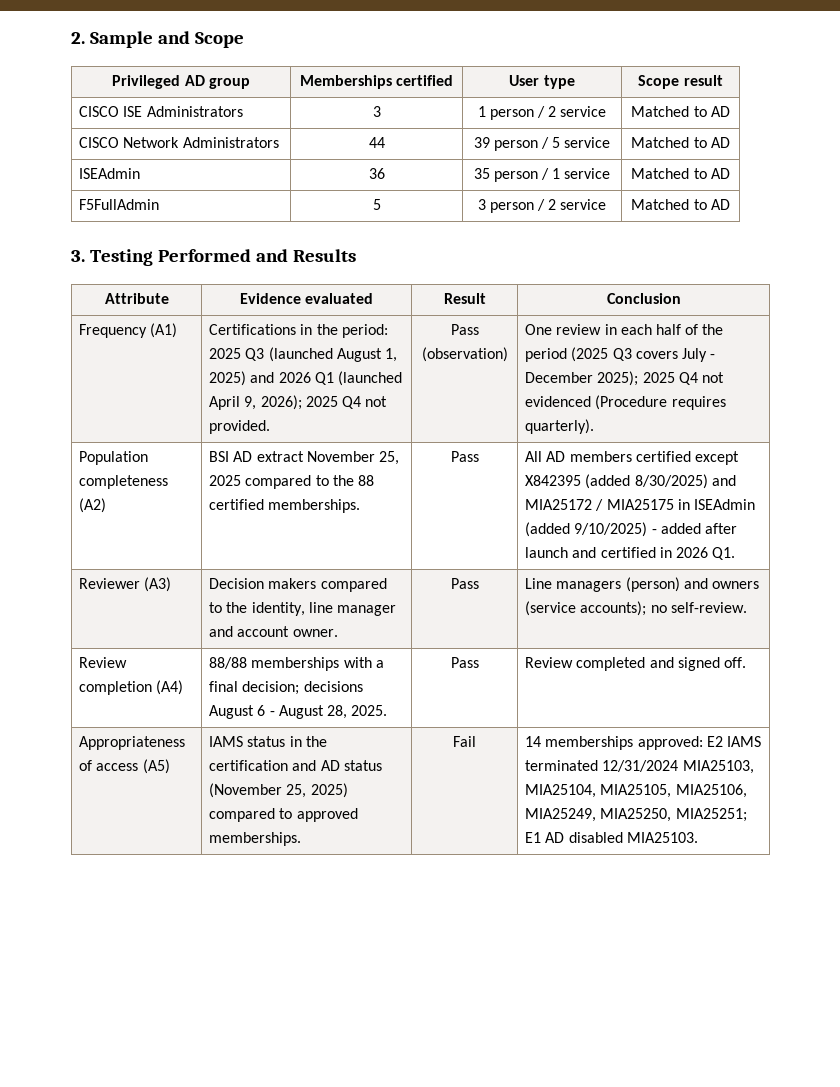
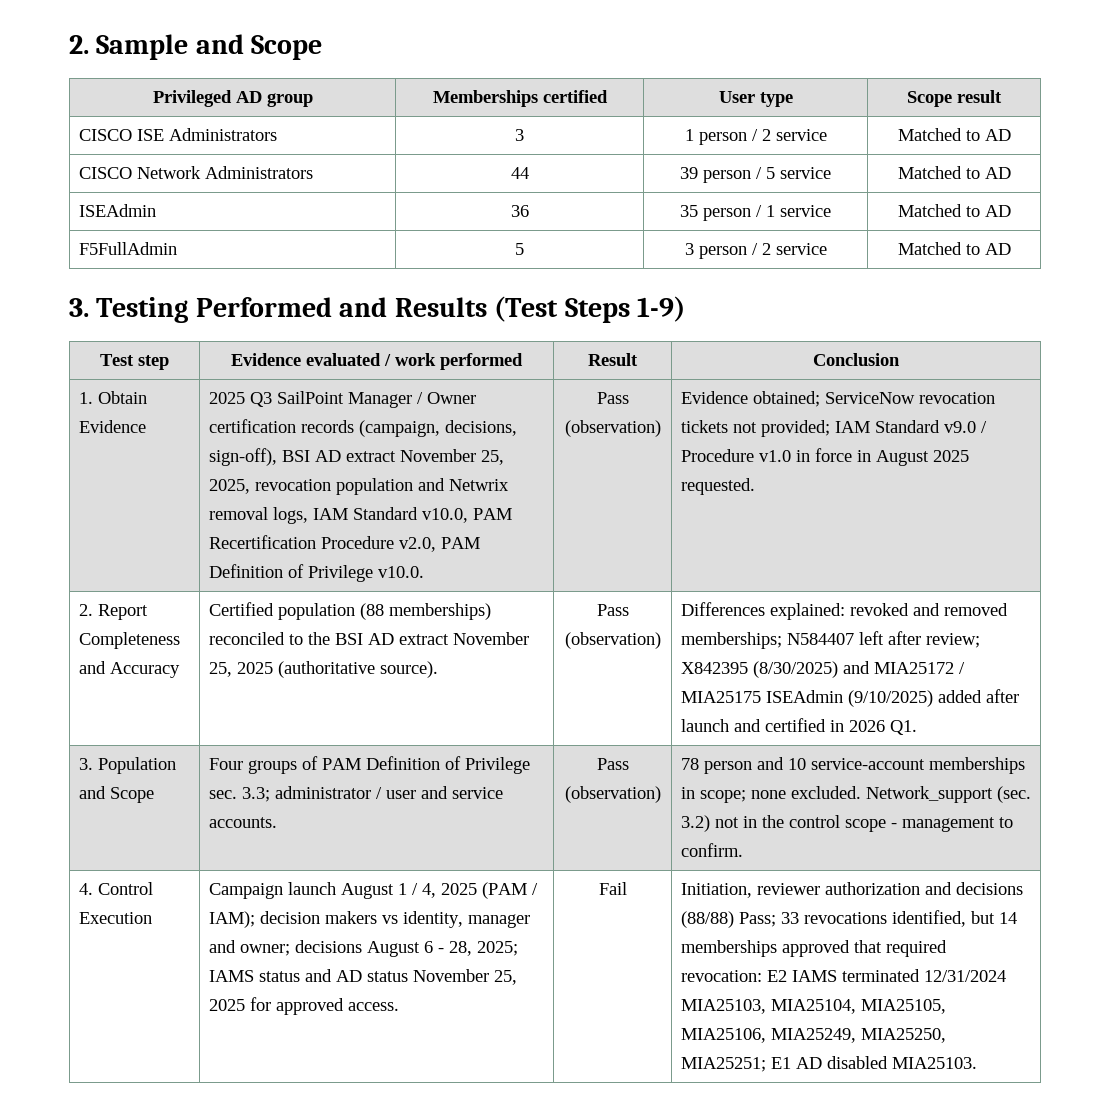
- 3. Testing Performed and Results
- Attribute | Evidence evaluated | Result | Conclusion
+ 3. Testing Performed and Results (Test Steps 1-9)
+ Test step | Evidence evaluated / work performed | Result | Conclusion
- Frequency (A1) | Certifications in the period: 2025 Q3 (launched August 1, 2025) and 2026 Q1 (launched April 9, 2026); 2025 Q4 not provided. | Pass (observation) | One review in each half of the period (2025 Q3 covers July - December 2025); 2025 Q4 not evidenced (Procedure requires quarterly).
- Population completeness (A2) | BSI AD extract November 25, 2025 compared to the 88 certified memberships. | Pass | All AD members certified except X842395 (added 8/30/2025) and MIA25172 / MIA25175 in ISEAdmin (added 9/10/2025) - added after launch and certified in 2026 Q1.
+ 1. Obtain Evidence | 2025 Q3 SailPoint Manager / Owner certification records (campaign, decisions, sign-off), BSI AD extract November 25, 2025, revocation population and Netwrix removal logs, IAM Standard v10.0, PAM Recertification Procedure v2.0, PAM Definition of Privilege v10.0. | Pass (observation) | Evidence obtained; ServiceNow revocation tickets not provided; IAM Standard v9.0 / Procedure v1.0 in force in August 2025 requested.
+ 2. Report Completeness and Accuracy | Certified population (88 memberships) reconciled to the BSI AD extract November 25, 2025 (authoritative source). | Pass (observation) | Differences explained: revoked and removed memberships; N584407 left after review; X842395 (8/30/2025) and MIA25172 / MIA25175 ISEAdmin (9/10/2025) added after launch and certified in 2026 Q1.
- Reviewer (A3) | Decision makers compared to the identity, line manager and account owner. | Pass | Line managers (person) and owners (service accounts); no self-review.
- Review completion (A4) | 88/88 memberships with a final decision; decisions August 6 - August 28, 2025. | Pass | Review completed and signed off.
- Appropriateness of access (A5) | IAMS status in the certification and AD status (November 25, 2025) compared to approved memberships. | Fail | 14 memberships approved: E2 IAMS terminated 12/31/2024 MIA25103, MIA25104, MIA25105, MIA25106, MIA25249, MIA25250, MIA25251; E1 AD disabled MIA25103.
+ 3. Population and Scope | Four groups of PAM Definition of Privilege sec. 3.3; administrator / user and service accounts. | Pass (observation) | 78 person and 10 service-account memberships in scope; none excluded. Network_support (sec. 3.2) not in the control scope - management to confirm.
+ 4. Control Execution | Campaign launch August 1 / 4, 2025 (PAM / IAM); decision makers vs identity, manager and owner; decisions August 6 - 28, 2025; IAMS status and AD status November 25, 2025 for approved access. | Fail | Initiation, reviewer authorization and decisions (88/88) Pass; 33 revocations identified, but 14 memberships approved that required revocation: E2 IAMS terminated 12/31/2024 MIA25103, MIA25104, MIA25105, MIA25106, MIA25249, MIA25250, MIA25251; E1 AD disabled MIA25103.

